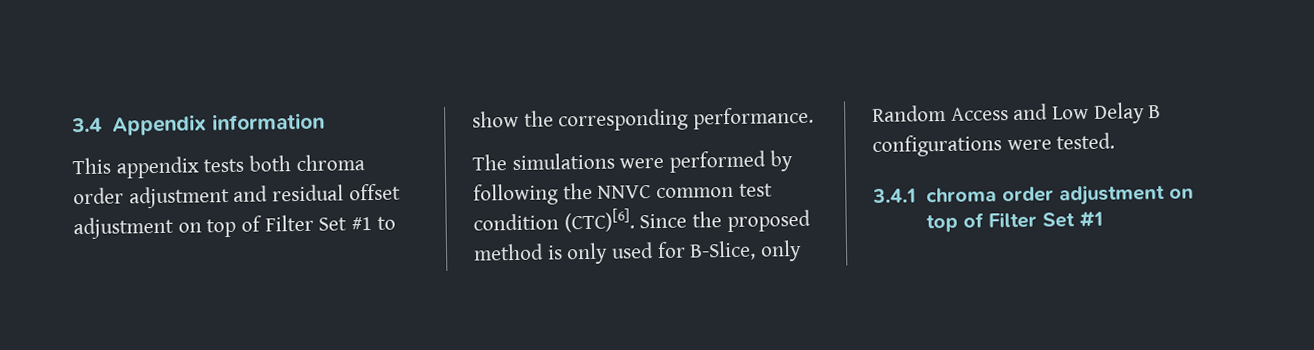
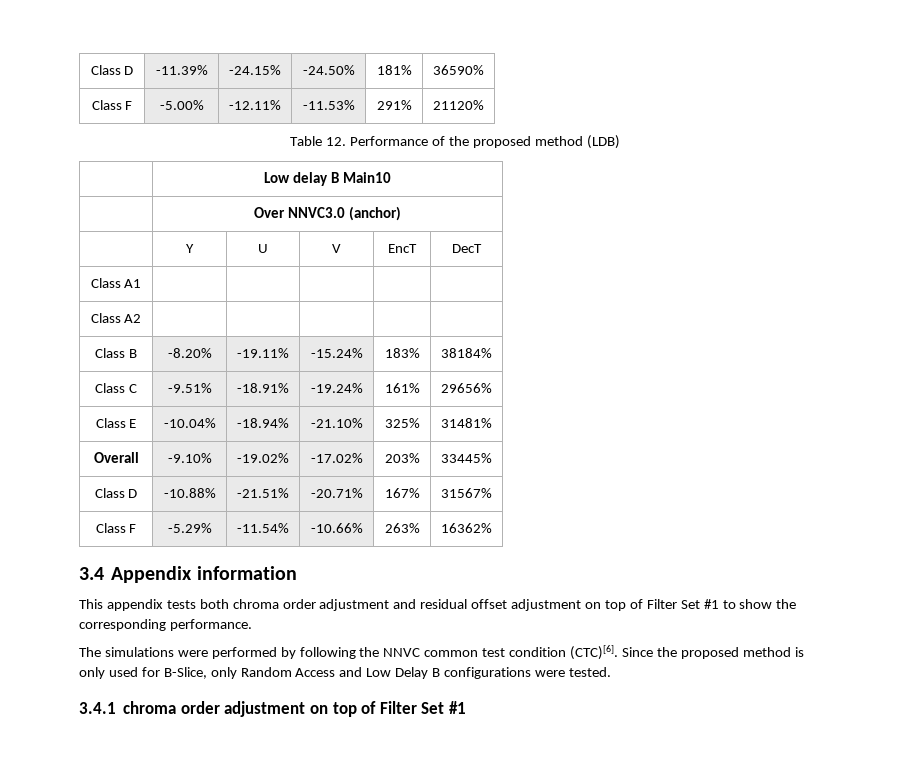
+ Class D | -11.39% | -24.15% | -24.50% | 181% | 36590%
+ Class F | -5.00% | -12.11% | -11.53% | 291% | 21120%
+ Table 12. Performance of the proposed method (LDB)
+ | Low delay B Main10
+ | Over NNVC3.0 (anchor)
+ | Y | U | V | EncT | DecT
+ Class A1 | | | | |
+ Class A2 | | | | |
+ Class B | -8.20% | -19.11% | -15.24% | 183% | 38184%
+ Class C | -9.51% | -18.91% | -19.24% | 161% | 29656%
+ Class E | -10.04% | -18.94% | -21.10% | 325% | 31481%
+ Overall | -9.10% | -19.02% | -17.02% | 203% | 33445%
+ Class D | -10.88% | -21.51% | -20.71% | 167% | 31567%
+ Class F | -5.29% | -11.54% | -10.66% | 263% | 16362%

